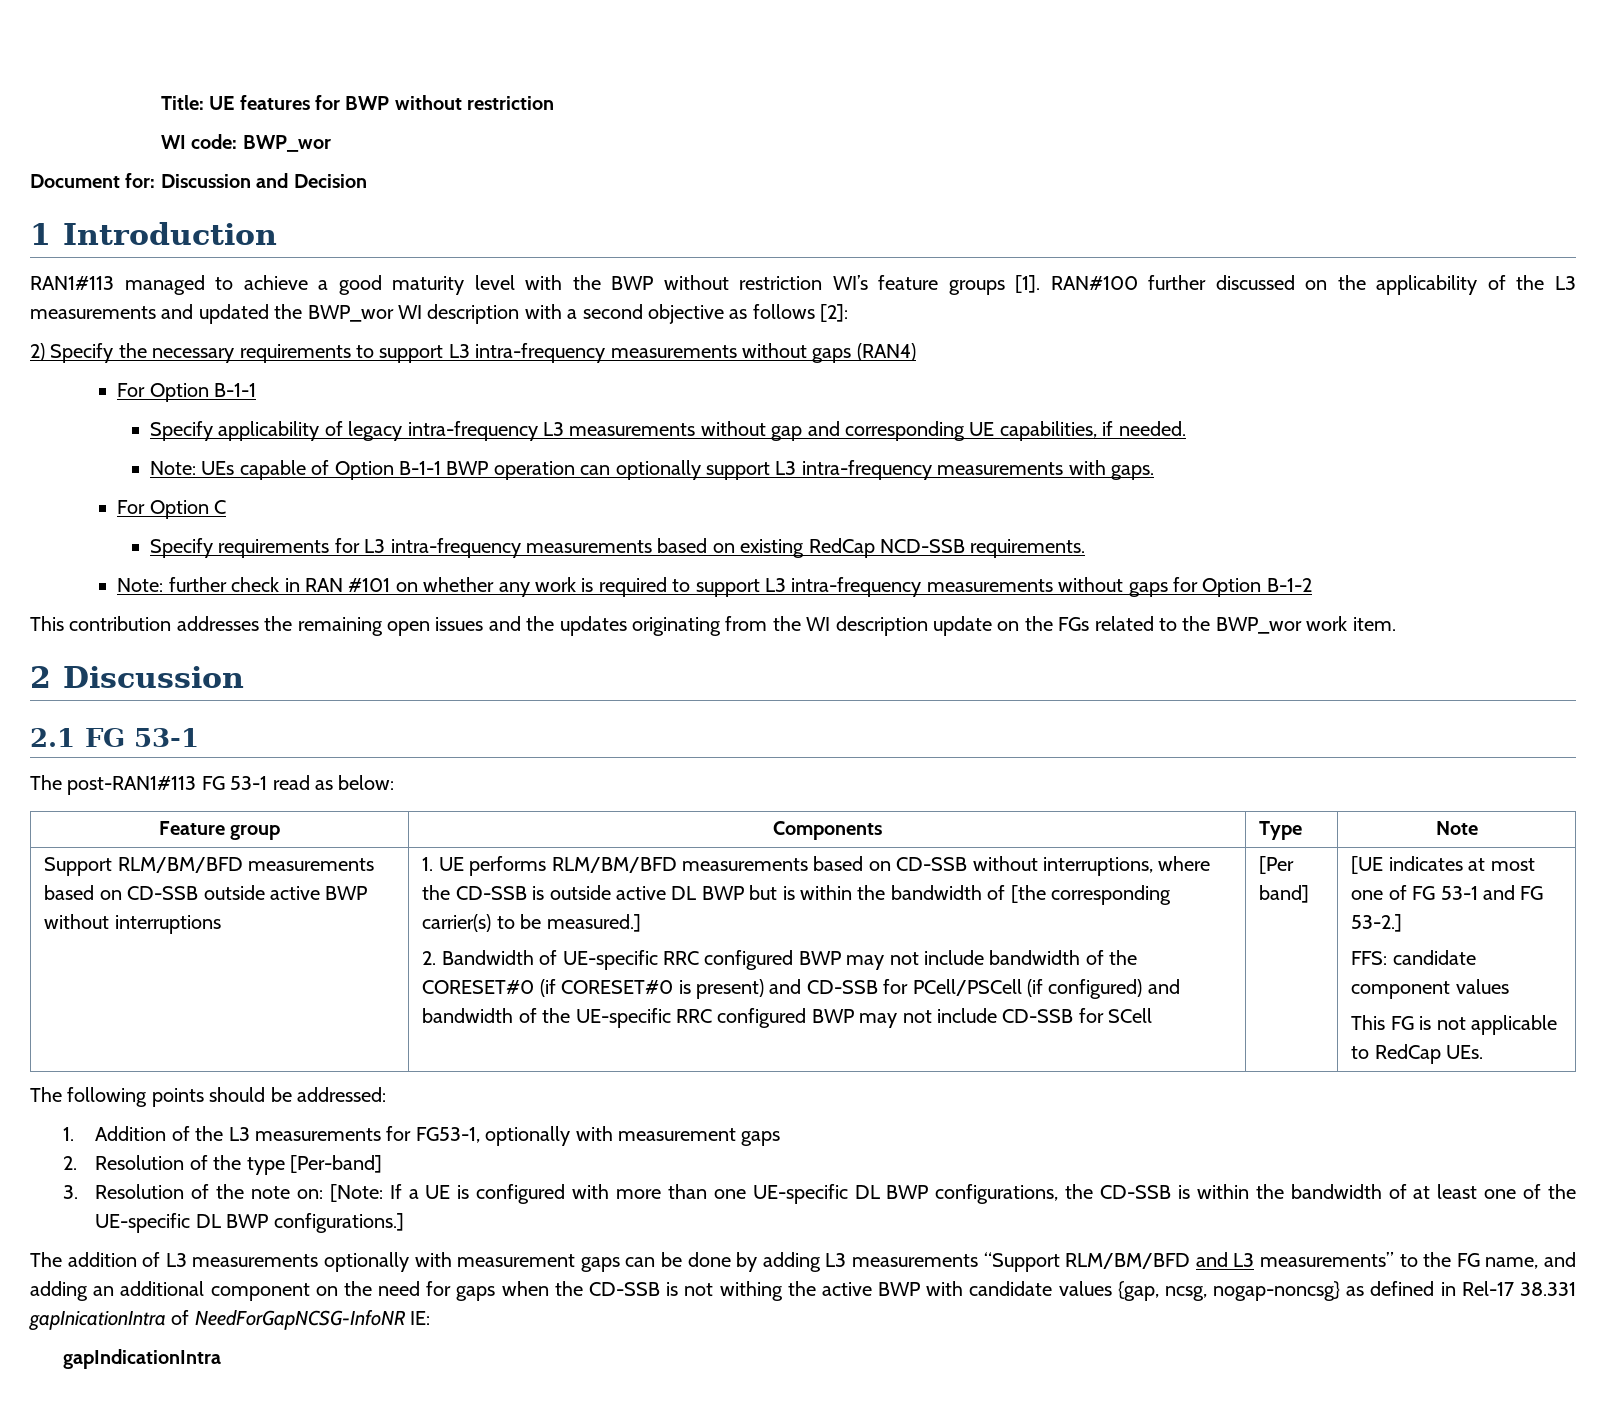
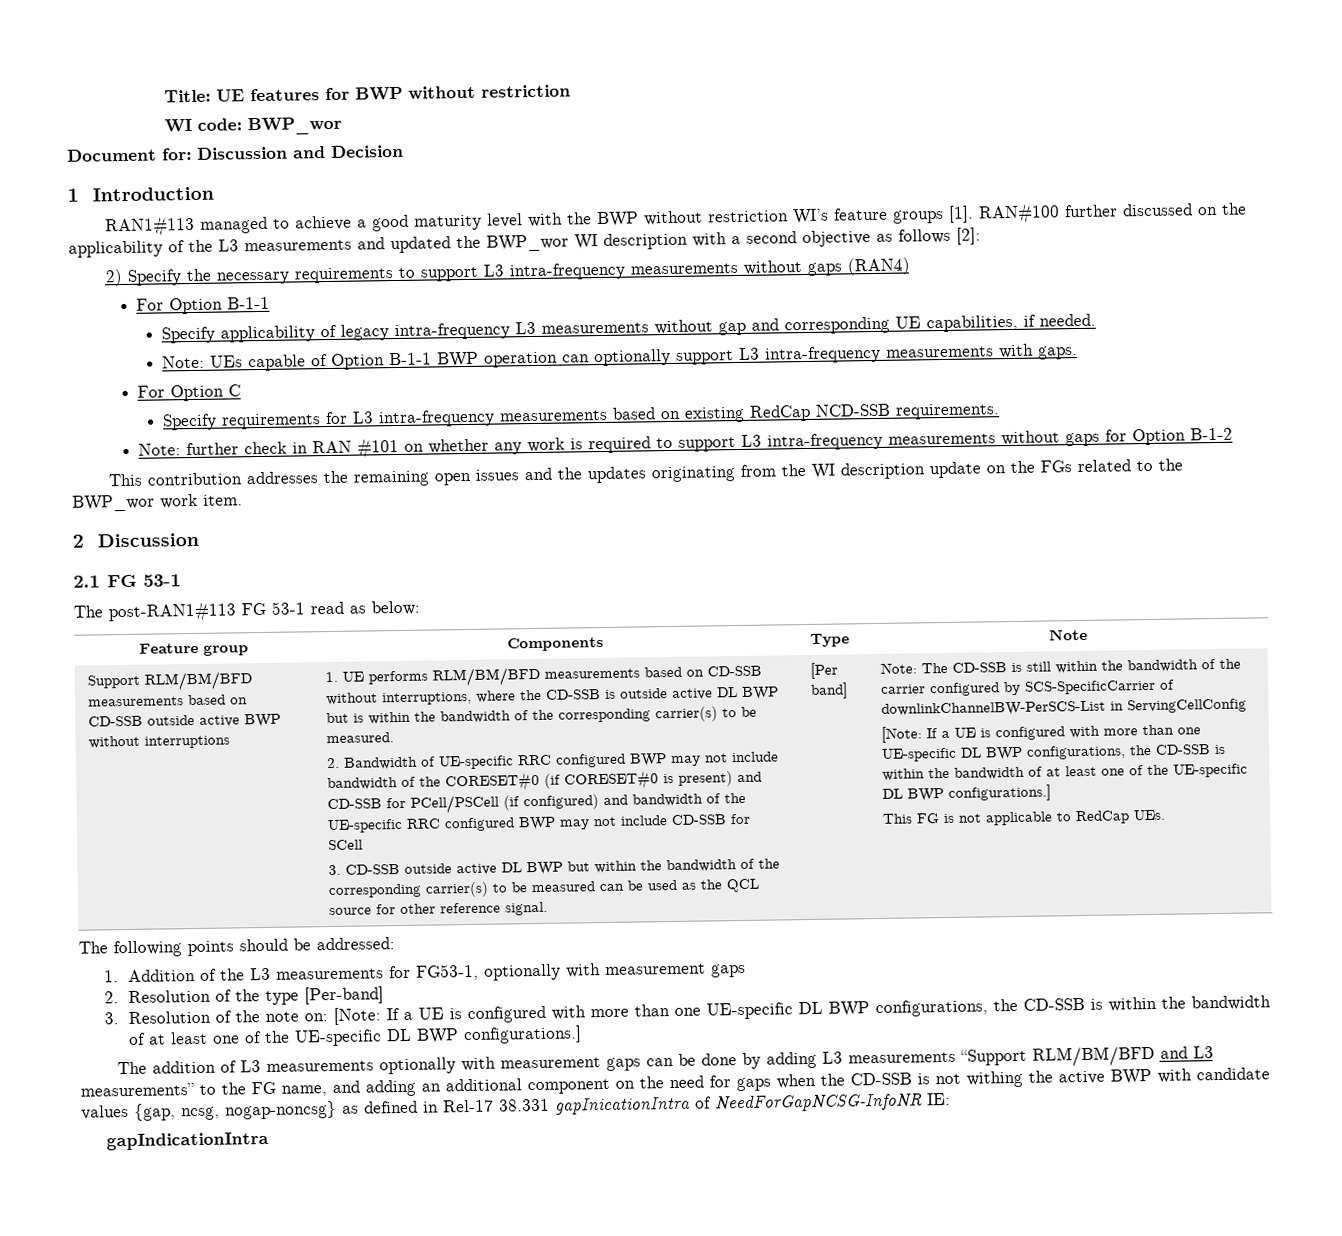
- 1. UE performs RLM/BM/BFD measurements based on CD-SSB without interruptions, where the CD-SSB is outside active DL BWP but is within the bandwidth of [the corresponding carrier(s) to be measured.]
+ 1. UE performs RLM/BM/BFD measurements based on CD-SSB without interruptions, where the CD-SSB is outside active DL BWP but is within the bandwidth of the corresponding carrier(s) to be measured.
- [Per band] | [UE indicates at most one of FG 53-1 and FG 53-2.]
- FFS: candidate component values
+ 3. CD-SSB outside active DL BWP but within the bandwidth of the corresponding carrier(s) to be measured can be used as the QCL source for other reference signal. | [Per band] | Note: The CD-SSB is still within the bandwidth of the carrier configured by SCS-SpecificCarrier of downlinkChannelBW-PerSCS-List in ServingCellConfig
+ [Note: If a UE is configured with more than one UE-specific DL BWP configurations, the CD-SSB is within the bandwidth of at least one of the UE-specific DL BWP configurations.]

